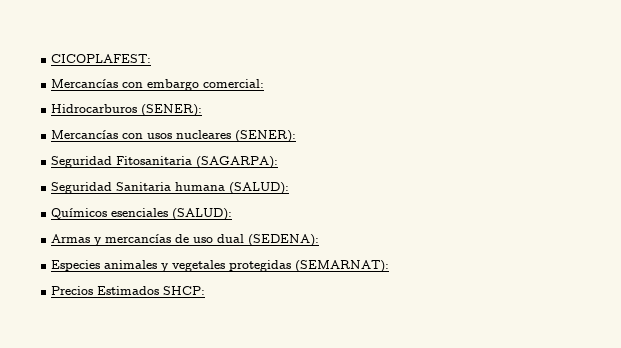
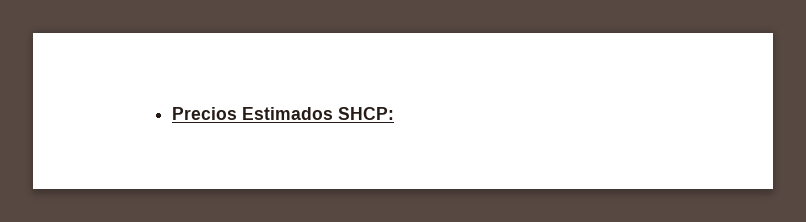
- CICOPLAFEST:
- Mercancías con embargo comercial:
- Hidrocarburos (SENER):
- Mercancías con usos nucleares (SENER):
- Seguridad Fitosanitaria (SAGARPA):
- Seguridad Sanitaria humana (SALUD):
- Químicos esenciales (SALUD):
- Armas y mercancías de uso dual (SEDENA):
- Especies animales y vegetales protegidas (SEMARNAT):

